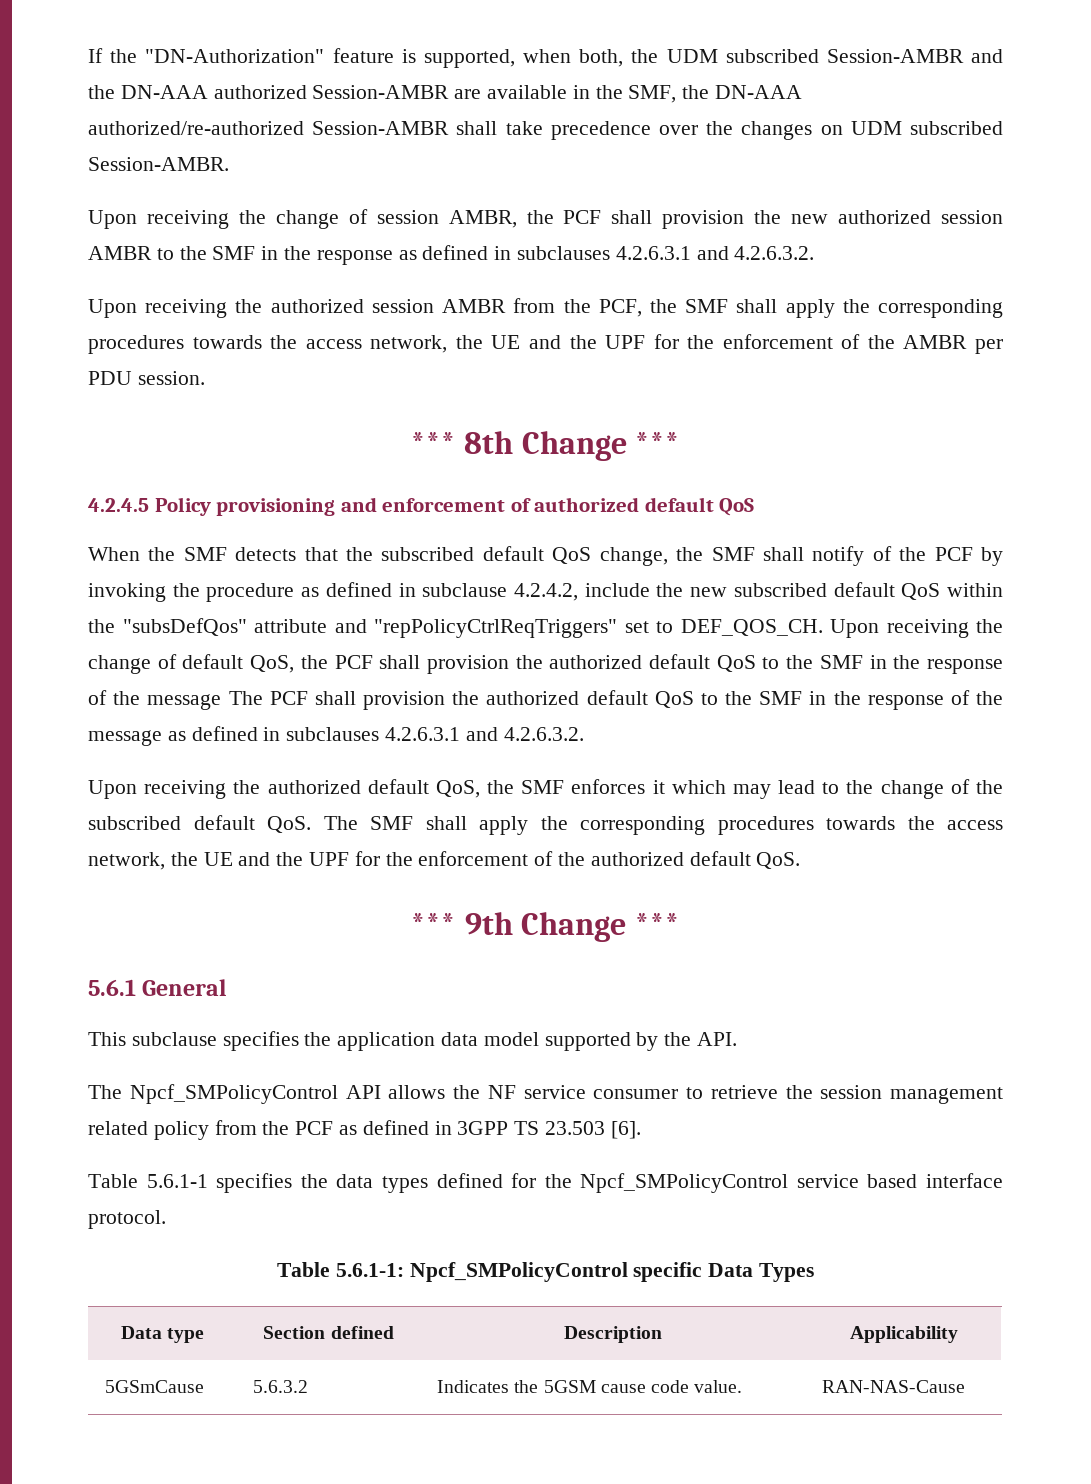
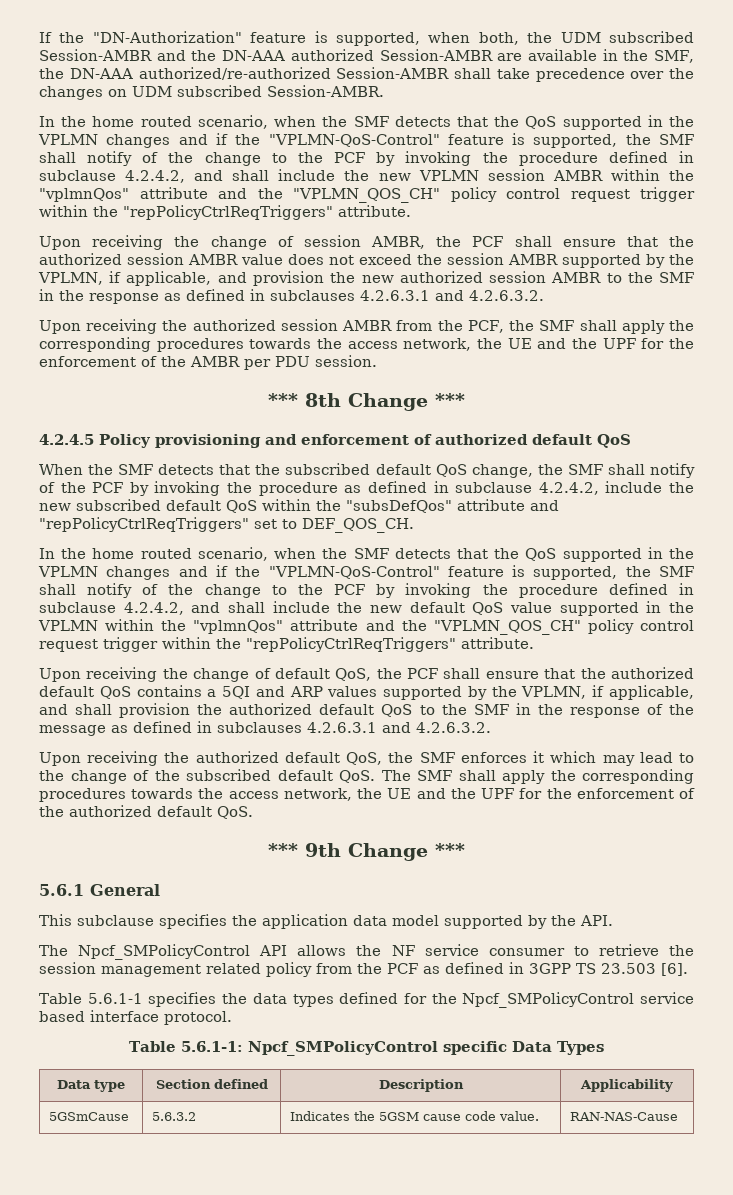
+ In the home routed scenario, when the SMF detects that the QoS supported in the VPLMN changes and if the "VPLMN-QoS-Control" feature is supported, the SMF shall notify of the change to the PCF by invoking the procedure defined in subclause 4.2.4.2, and shall include the new VPLMN session AMBR within the "vplmnQos" attribute and the "VPLMN_QOS_CH" policy control request trigger within the "repPolicyCtrlReqTriggers" attribute.
- Upon receiving the change of session AMBR, the PCF shall provision the new authorized session AMBR to the SMF in the response as defined in subclauses 4.2.6.3.1 and 4.2.6.3.2.
+ Upon receiving the change of session AMBR, the PCF shall ensure that the authorized session AMBR value does not exceed the session AMBR supported by the VPLMN, if applicable, and provision the new authorized session AMBR to the SMF in the response as defined in subclauses 4.2.6.3.1 and 4.2.6.3.2.
- When the SMF detects that the subscribed default QoS change, the SMF shall notify of the PCF by invoking the procedure as defined in subclause 4.2.4.2, include the new subscribed default QoS within the "subsDefQos" attribute and "repPolicyCtrlReqTriggers" set to DEF_QOS_CH. Upon receiving the change of default QoS, the PCF shall provision the authorized default QoS to the SMF in the response of the message The PCF shall provision the authorized default QoS to the SMF in the response of the message as defined in subclauses 4.2.6.3.1 and 4.2.6.3.2.
+ When the SMF detects that the subscribed default QoS change, the SMF shall notify of the PCF by invoking the procedure as defined in subclause 4.2.4.2, include the new subscribed default QoS within the "subsDefQos" attribute and "repPolicyCtrlReqTriggers" set to DEF_QOS_CH.
+ In the home routed scenario, when the SMF detects that the QoS supported in the VPLMN changes and if the "VPLMN-QoS-Control" feature is supported, the SMF shall notify of the change to the PCF by invoking the procedure defined in subclause 4.2.4.2, and shall include the new default QoS value supported in the VPLMN within the "vplmnQos" attribute and the "VPLMN_QOS_CH" policy control request trigger within the "repPolicyCtrlReqTriggers" attribute.
+ Upon receiving the change of default QoS, the PCF shall ensure that the authorized default QoS contains a 5QI and ARP values supported by the VPLMN, if applicable, and shall provision the authorized default QoS to the SMF in the response of the message as defined in subclauses 4.2.6.3.1 and 4.2.6.3.2.

